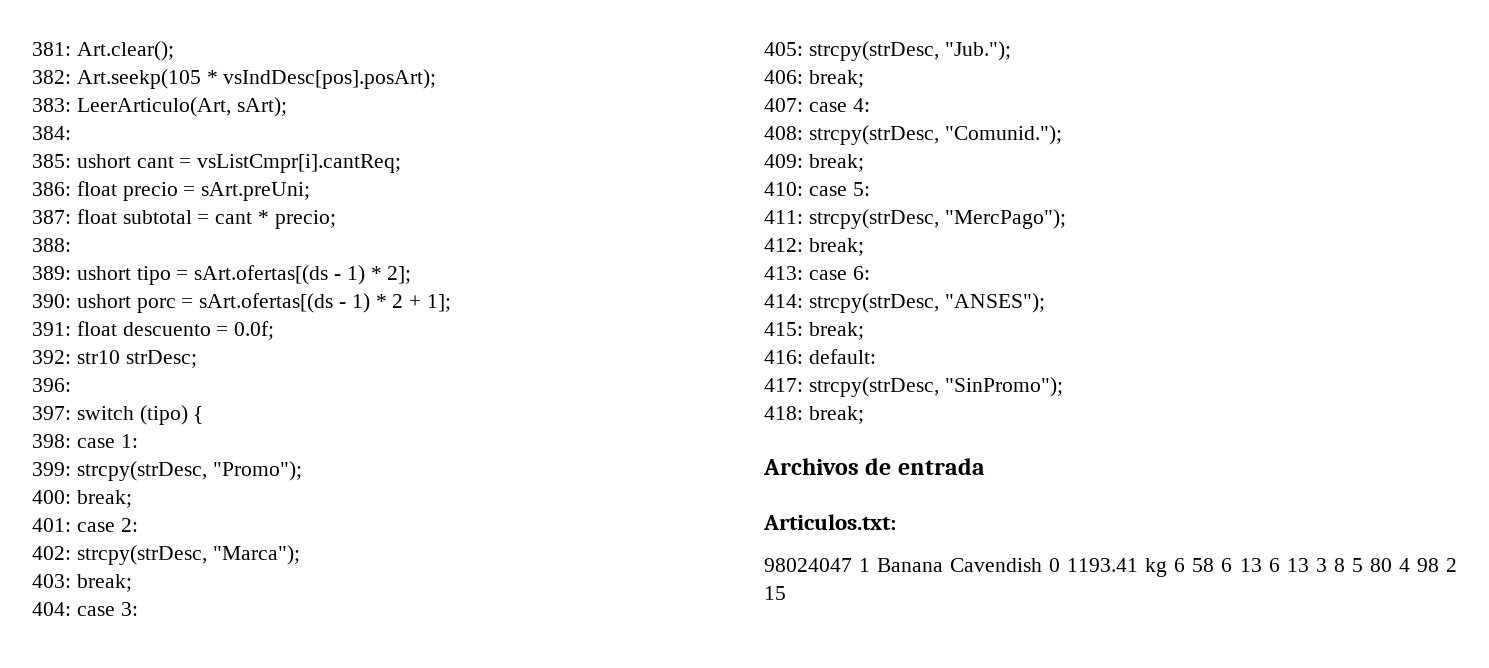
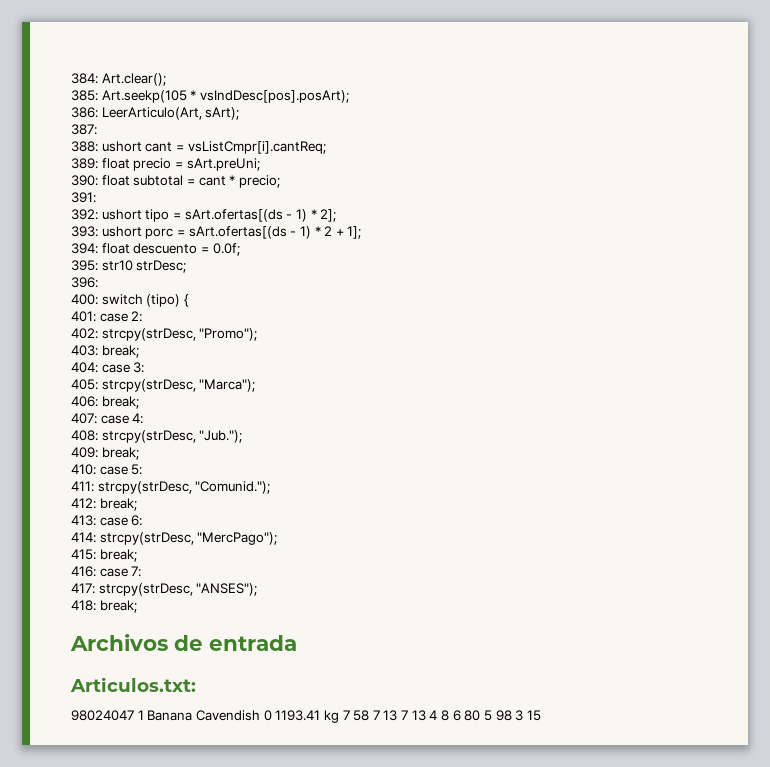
- 381: Art.clear();
+ 384: Art.clear();
- 382: Art.seekp(105 * vsIndDesc[pos].posArt);
+ 385: Art.seekp(105 * vsIndDesc[pos].posArt);
- 383: LeerArticulo(Art, sArt);
+ 386: LeerArticulo(Art, sArt);
- 384:
- 385: ushort cant = vsListCmpr[i].cantReq;
+ 387:
+ 388: ushort cant = vsListCmpr[i].cantReq;
- 386: float precio = sArt.preUni;
+ 389: float precio = sArt.preUni;
- 387: float subtotal = cant * precio;
+ 390: float subtotal = cant * precio;
- 388:
- 389: ushort tipo = sArt.ofertas[(ds - 1) * 2];
+ 391:
+ 392: ushort tipo = sArt.ofertas[(ds - 1) * 2];
- 390: ushort porc = sArt.ofertas[(ds - 1) * 2 + 1];
+ 393: ushort porc = sArt.ofertas[(ds - 1) * 2 + 1];
- 391: float descuento = 0.0f;
+ 394: float descuento = 0.0f;
- 392: str10 strDesc;
+ 395: str10 strDesc;
- 397: switch (tipo) {
+ 400: switch (tipo) {
- 398: case 1:
- 399: strcpy(strDesc, "Promo");
- 400: break;
- 402: strcpy(strDesc, "Marca");
+ 402: strcpy(strDesc, "Promo");
- 405: strcpy(strDesc, "Jub.");
+ 405: strcpy(strDesc, "Marca");
- 408: strcpy(strDesc, "Comunid.");
+ 408: strcpy(strDesc, "Jub.");
- 411: strcpy(strDesc, "MercPago");
+ 411: strcpy(strDesc, "Comunid.");
- 414: strcpy(strDesc, "ANSES");
+ 414: strcpy(strDesc, "MercPago");
- 416: default:
+ 416: case 7:
- 417: strcpy(strDesc, "SinPromo");
+ 417: strcpy(strDesc, "ANSES");
- 98024047 1 Banana Cavendish 0 1193.41 kg 6 58 6 13 6 13 3 8 5 80 4 98 2 15
+ 98024047 1 Banana Cavendish 0 1193.41 kg 7 58 7 13 7 13 4 8 6 80 5 98 3 15

